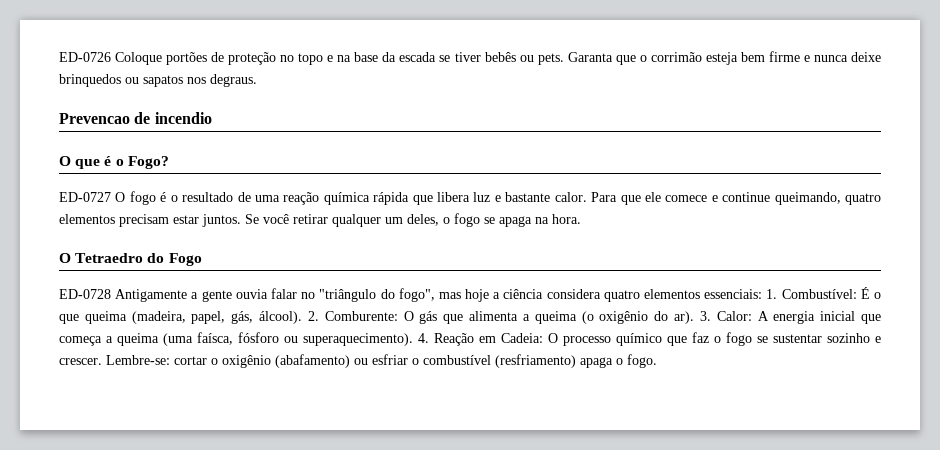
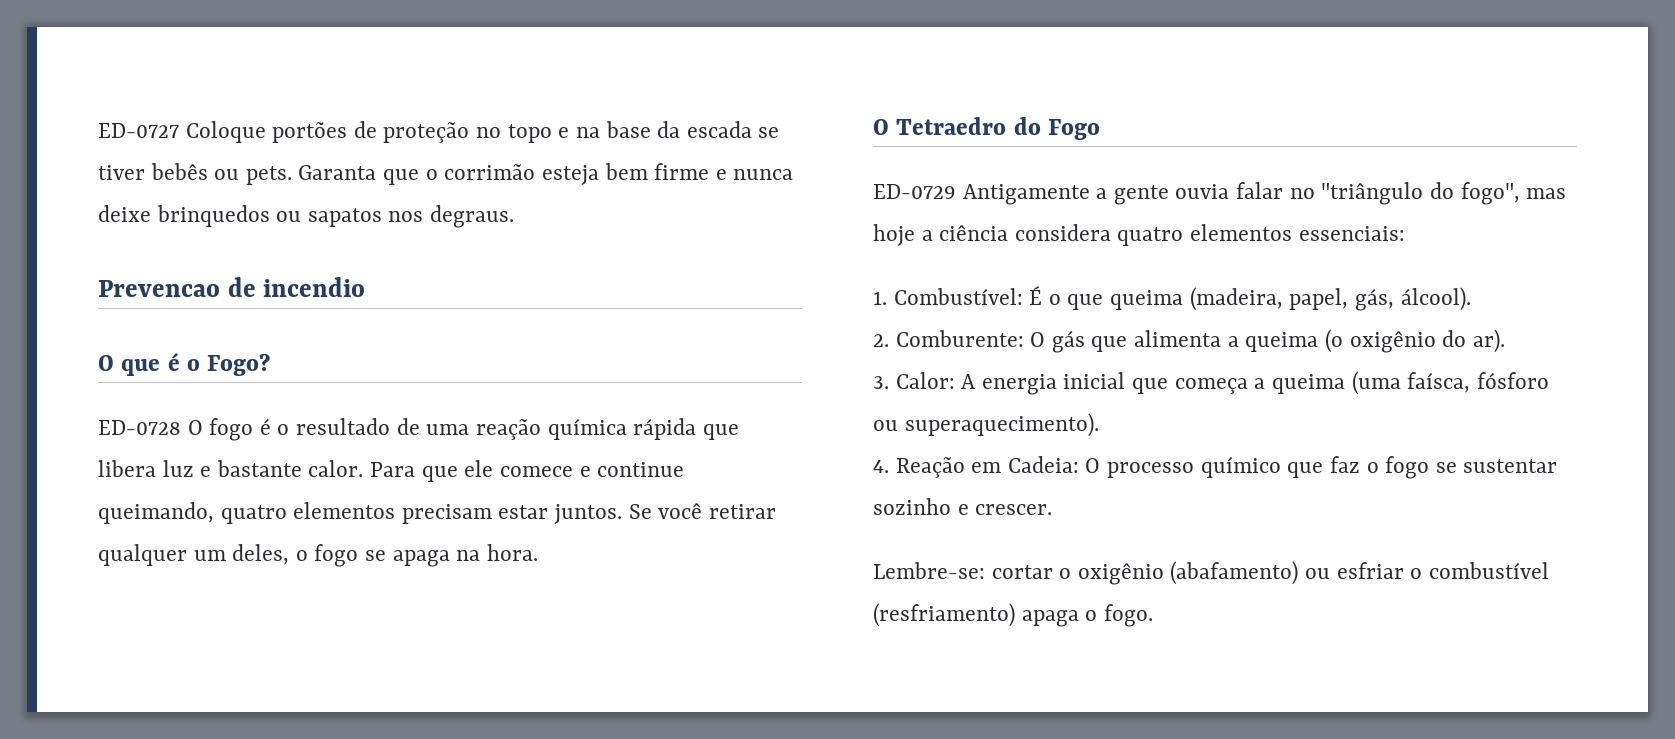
- ED-0726 Coloque portões de proteção no topo e na base da escada se tiver bebês ou pets.
+ ED-0727 Coloque portões de proteção no topo e na base da escada se tiver bebês ou pets.
- ED-0727 O fogo é o resultado de uma reação química rápida que libera luz e bastante calor.
+ ED-0728 O fogo é o resultado de uma reação química rápida que libera luz e bastante calor.
- ED-0728 Antigamente a gente ouvia falar no "triângulo do fogo", mas hoje a ciência considera quatro elementos essenciais: 1. Combustível:
+ ED-0729 Antigamente a gente ouvia falar no "triângulo do fogo", mas hoje a ciência considera quatro elementos essenciais:
+ 1. Combustível:
- É o que queima (madeira, papel, gás, álcool). 2. Comburente:
+ É o que queima (madeira, papel, gás, álcool).
+ 2. Comburente:
- O gás que alimenta a queima (o oxigênio do ar). 3. Calor:
+ O gás que alimenta a queima (o oxigênio do ar).
+ 3. Calor:
- A energia inicial que começa a queima (uma faísca, fósforo ou superaquecimento). 4. Reação em Cadeia:
+ A energia inicial que começa a queima (uma faísca, fósforo ou superaquecimento).
+ 4. Reação em Cadeia:
- O processo químico que faz o fogo se sustentar sozinho e crescer. Lembre-se:
+ O processo químico que faz o fogo se sustentar sozinho e crescer.
+ Lembre-se:

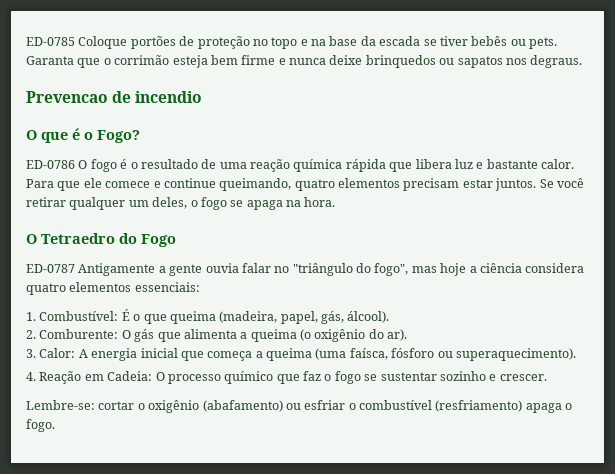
- ED-0727 Coloque portões de proteção no topo e na base da escada se tiver bebês ou pets.
+ ED-0785 Coloque portões de proteção no topo e na base da escada se tiver bebês ou pets.
- ED-0728 O fogo é o resultado de uma reação química rápida que libera luz e bastante calor.
+ ED-0786 O fogo é o resultado de uma reação química rápida que libera luz e bastante calor.
- ED-0729 Antigamente a gente ouvia falar no "triângulo do fogo", mas hoje a ciência considera quatro elementos essenciais:
+ ED-0787 Antigamente a gente ouvia falar no "triângulo do fogo", mas hoje a ciência considera quatro elementos essenciais:

